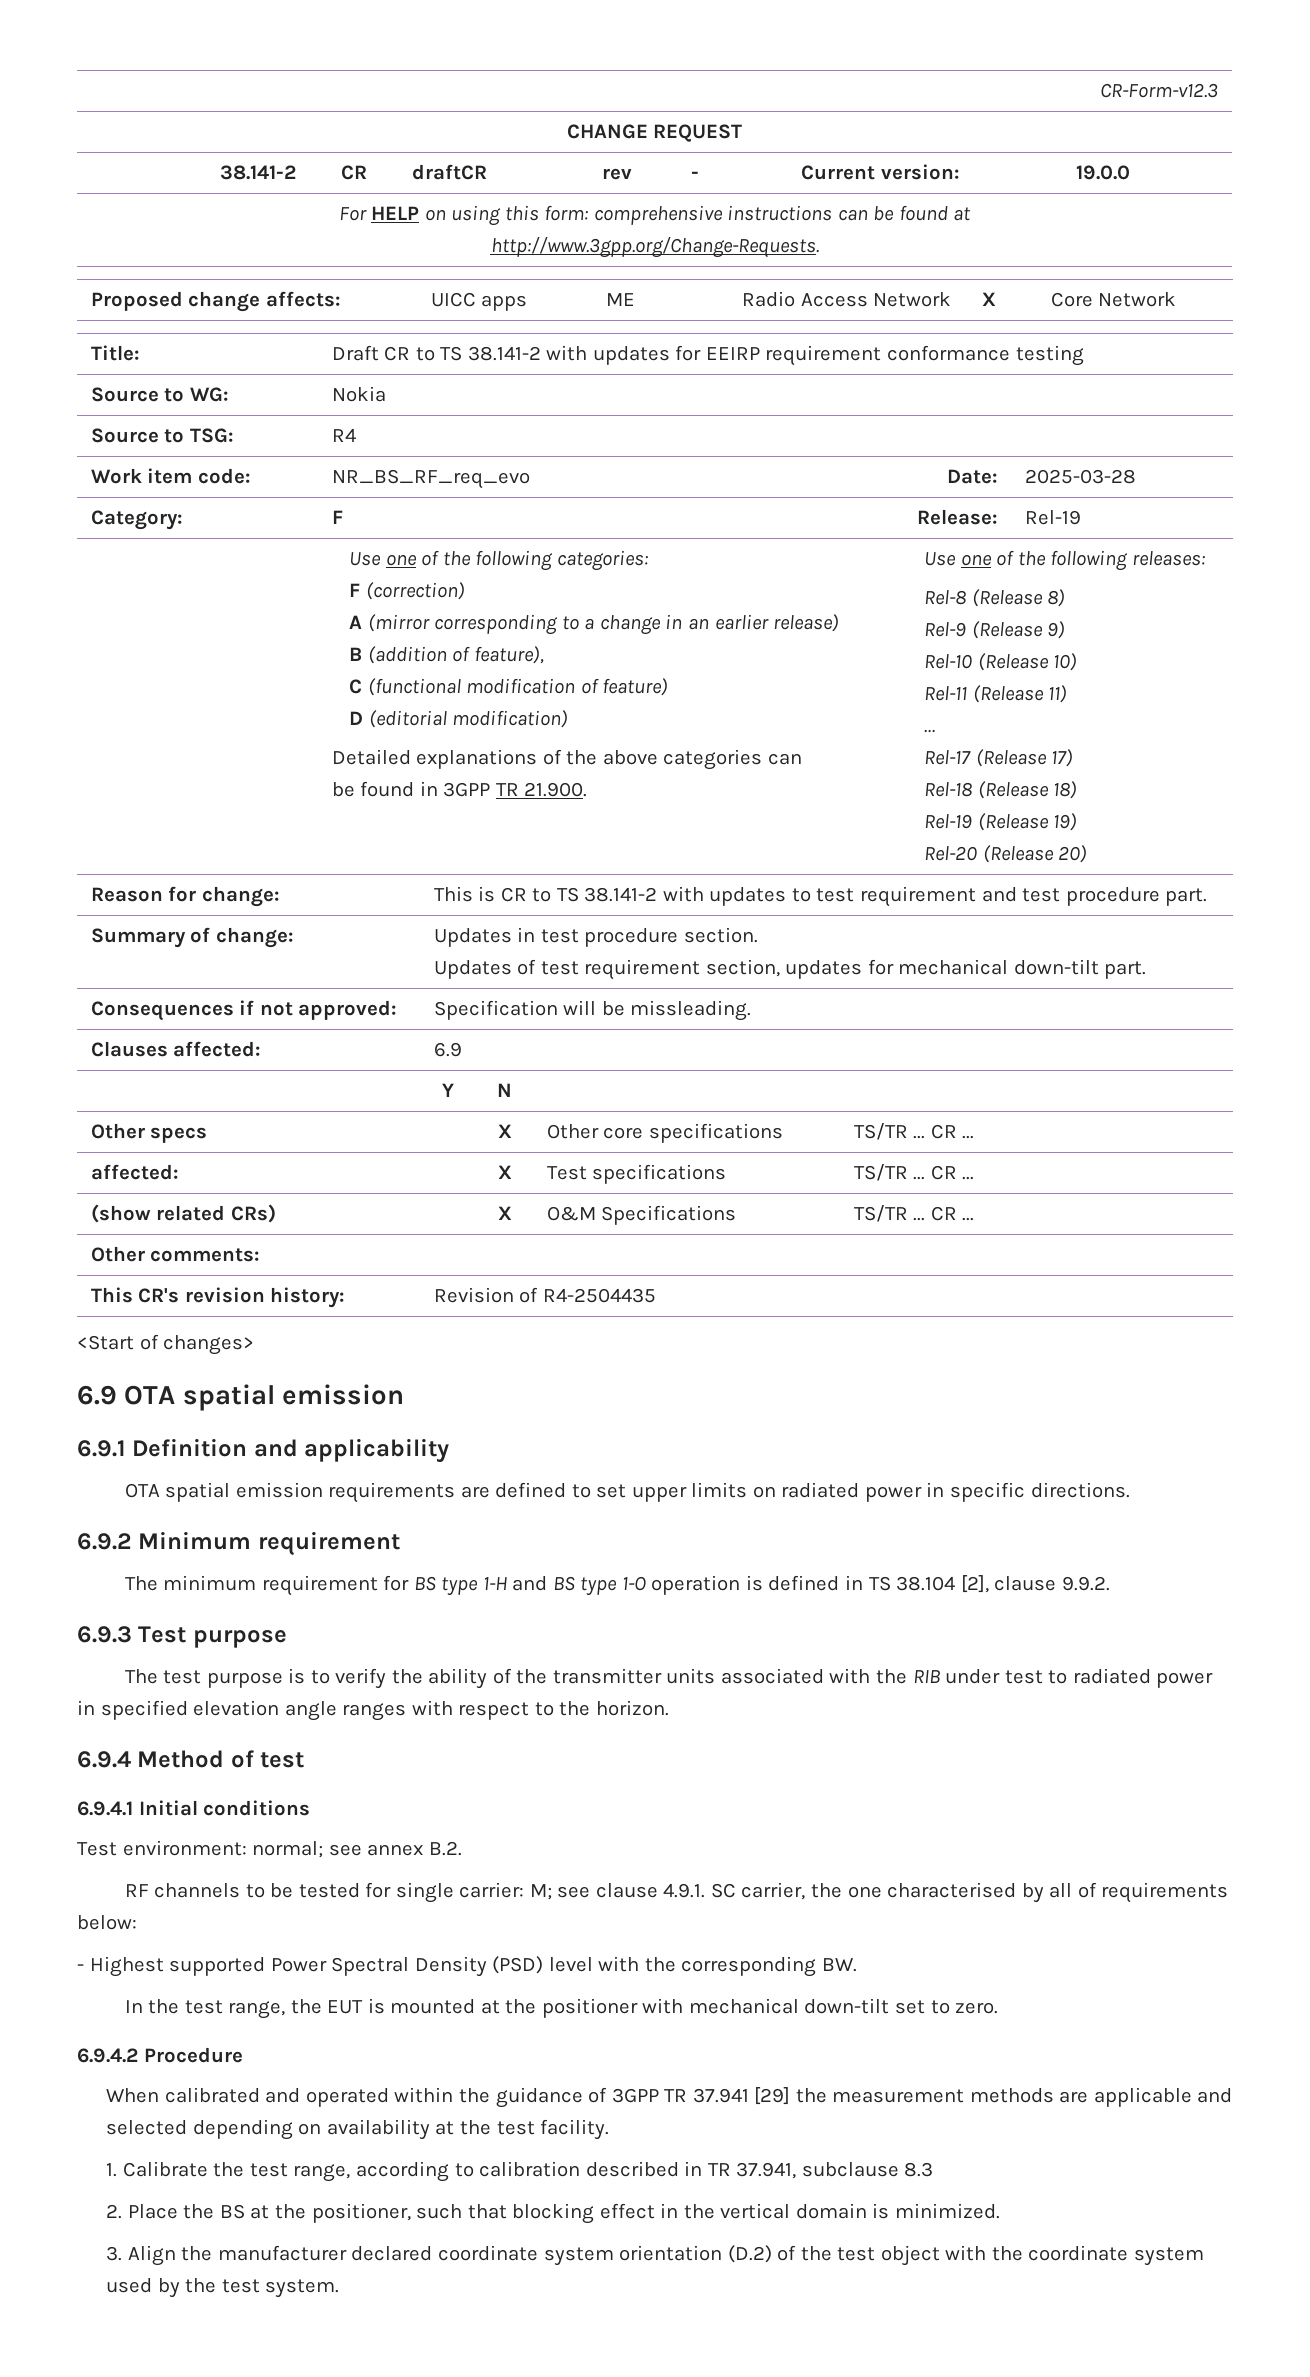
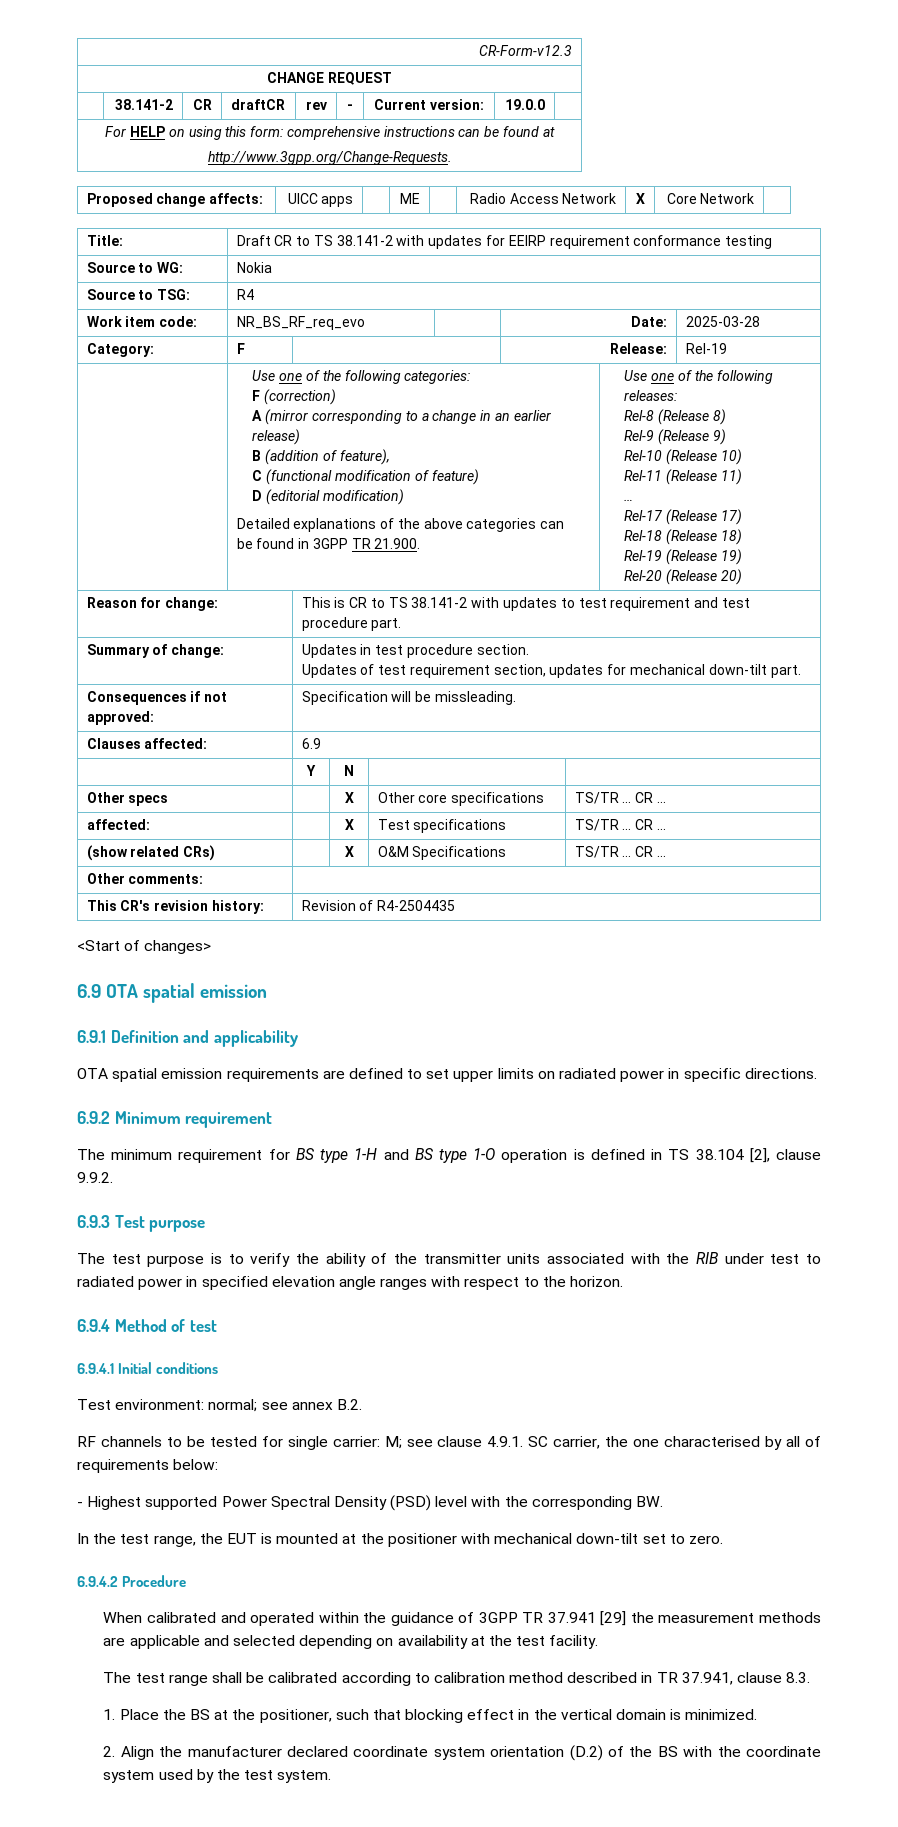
- 1. Calibrate the test range, according to calibration described in TR 37.941, subclause 8.3
- 2. Place the BS at the positioner, such that blocking effect in the vertical domain is minimized.
+ The test range shall be calibrated according to calibration method described in TR 37.941, clause 8.3.
+ 1. Place the BS at the positioner, such that blocking effect in the vertical domain is minimized.
- 3. Align the manufacturer declared coordinate system orientation (D.2) of the test object with the coordinate system used by the test system.
+ 2. Align the manufacturer declared coordinate system orientation (D.2) of the BS with the coordinate system used by the test system.

